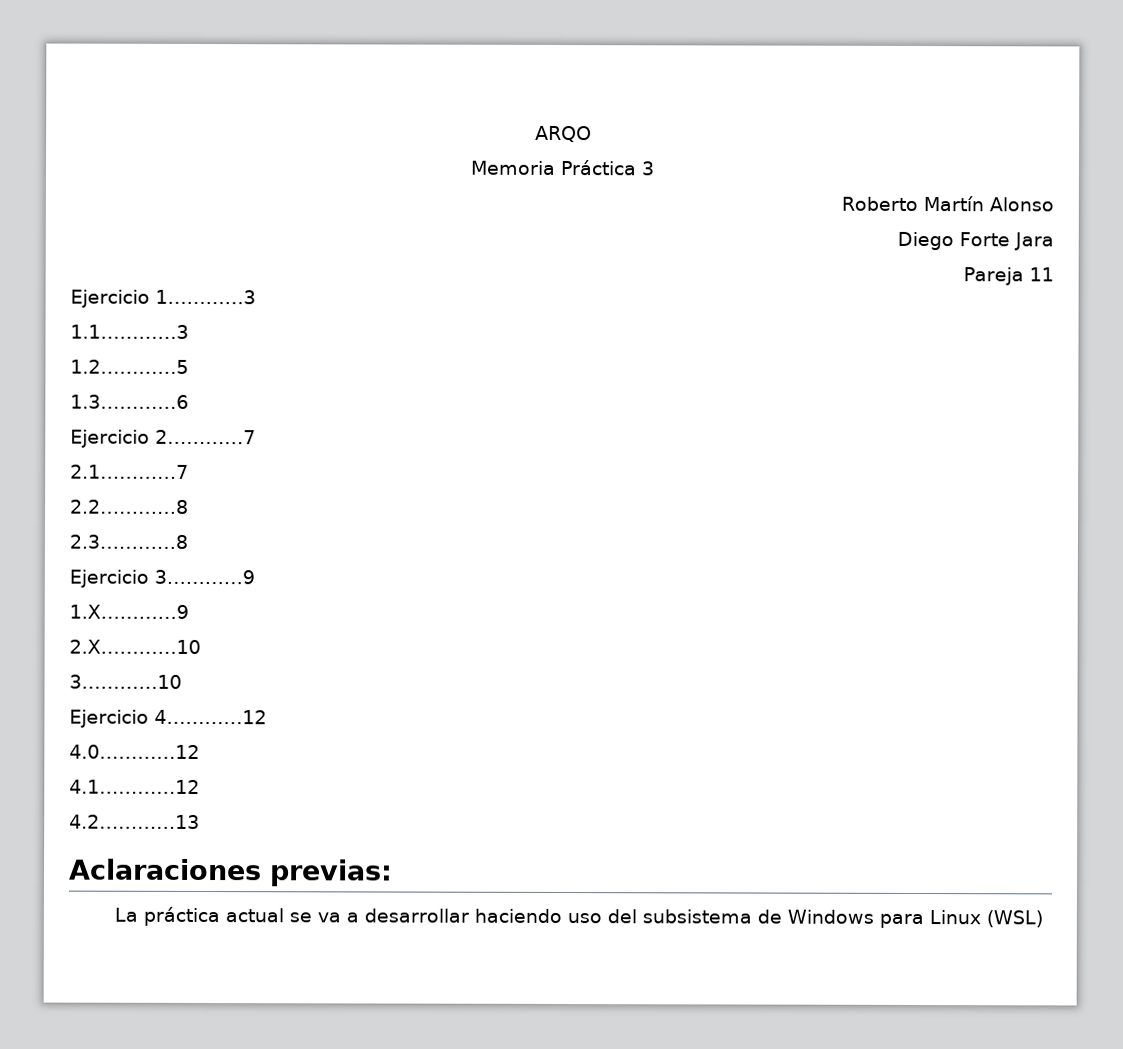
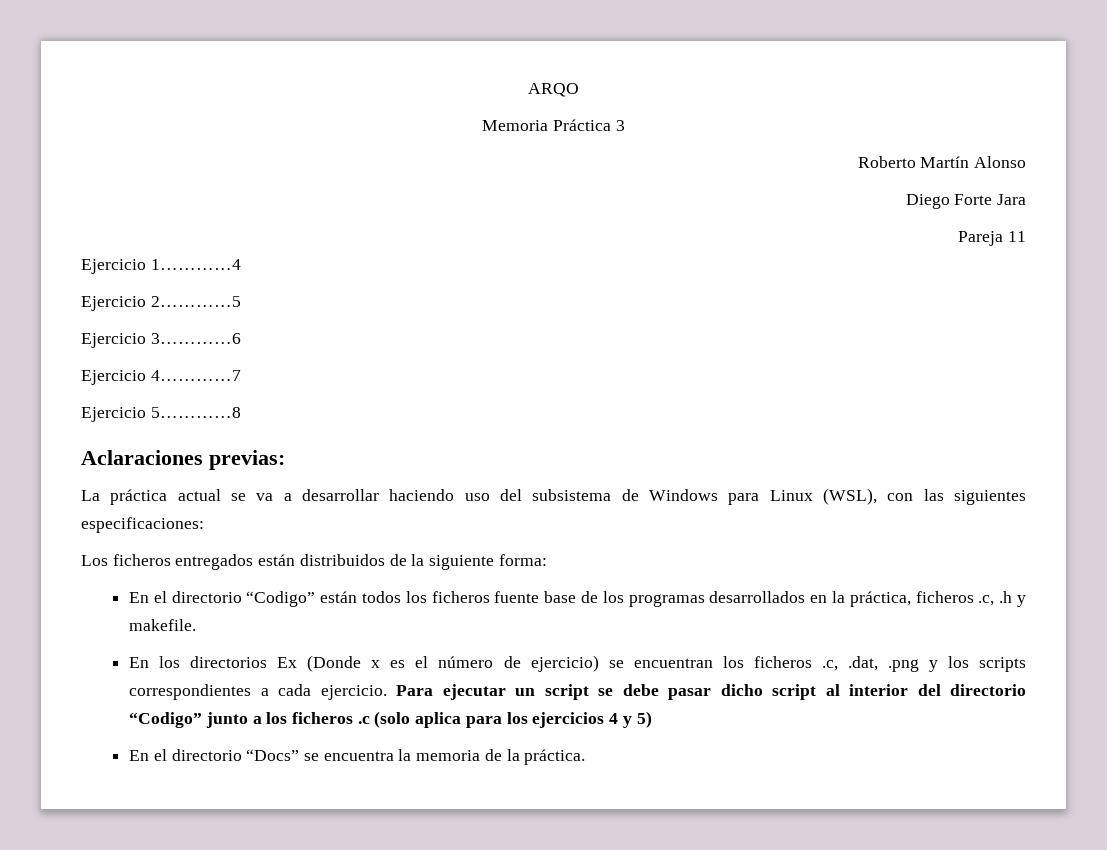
- Ejercicio 1…………3
- 1.1…………3
- 1.2…………5
- 1.3…………6
- Ejercicio 2…………7
- 2.1…………7
- 2.2…………8
- 2.3…………8
- Ejercicio 3…………9
- 1.X…………9
- 2.X…………10
- 3…………10
- Ejercicio 4…………12
- 4.0…………12
- 4.1…………12
- 4.2…………13
+ Ejercicio 1…………4
+ Ejercicio 2…………5
+ Ejercicio 3…………6
+ Ejercicio 4…………7
+ Ejercicio 5…………8
- La práctica actual se va a desarrollar haciendo uso del subsistema de Windows para Linux (WSL)
+ La práctica actual se va a desarrollar haciendo uso del subsistema de Windows para Linux (WSL), con las siguientes especificaciones:
+ Los ficheros entregados están distribuidos de la siguiente forma:
+ En el directorio “Codigo” están todos los ficheros fuente base de los programas desarrollados en la práctica, ficheros .c, .h y makefile.
+ En los directorios Ex (Donde x es el número de ejercicio) se encuentran los ficheros .c, .dat, .png y los scripts correspondientes a cada ejercicio. Para ejecutar un script se debe pasar dicho script al interior del directorio “Codigo” junto a los ficheros .c (solo aplica para los ejercicios 4 y 5)
+ En el directorio “Docs” se encuentra la memoria de la práctica.

